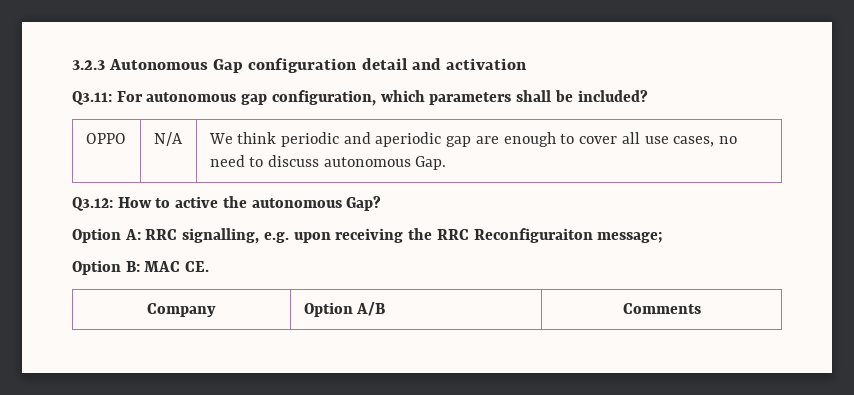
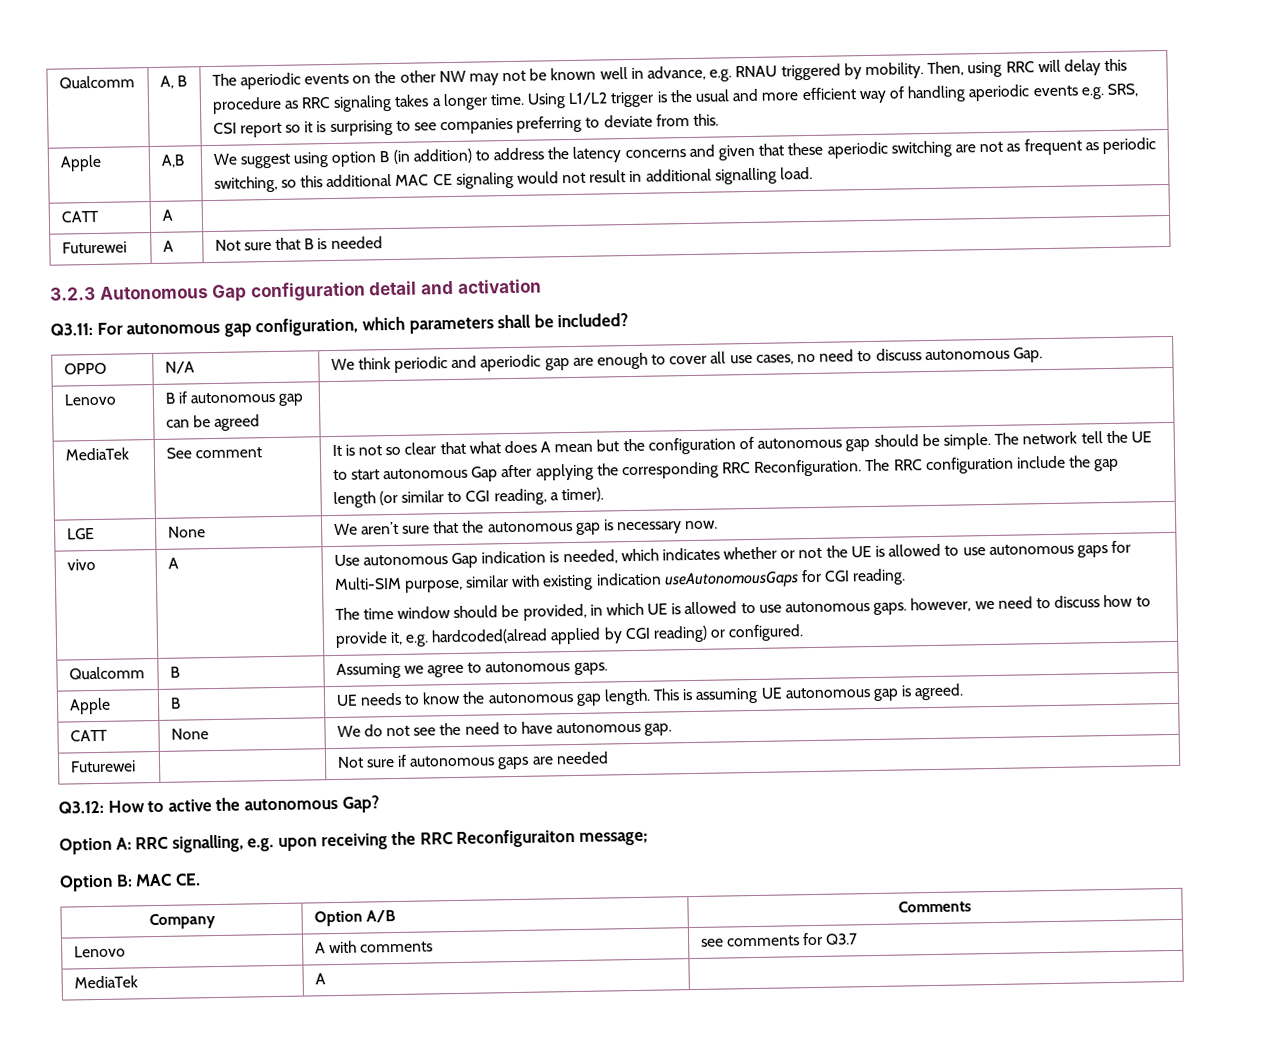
+ Qualcomm | A, B | The aperiodic events on the other NW may not be known well in advance, e.g. RNAU triggered by mobility. Then, using RRC will delay this procedure as RRC signaling takes a longer time. Using L1/L2 trigger is the usual and more efficient way of handling aperiodic events e.g. SRS, CSI report so it is surprising to see companies preferring to deviate from this.
+ Apple | A,B | We suggest using option B (in addition) to address the latency concerns and given that these aperiodic switching are not as frequent as periodic switching, so this additional MAC CE signaling would not result in additional signalling load.
+ CATT | A |
+ Futurewei | A | Not sure that B is needed
+ Lenovo | B if autonomous gap can be agreed |
+ MediaTek | See comment | It is not so clear that what does A mean but the configuration of autonomous gap should be simple. The network tell the UE to start autonomous Gap after applying the corresponding RRC Reconfiguration. The RRC configuration include the gap length (or similar to CGI reading, a timer).
+ LGE | None | We aren’t sure that the autonomous gap is necessary now.
+ vivo | A | Use autonomous Gap indication is needed, which indicates whether or not the UE is allowed to use autonomous gaps for Multi-SIM purpose, similar with existing indication useAutonomousGaps for CGI reading.
+ The time window should be provided, in which UE is allowed to use autonomous gaps. however, we need to discuss how to provide it, e.g. hardcoded(alread applied by CGI reading) or configured.
+ Qualcomm | B | Assuming we agree to autonomous gaps.
+ Apple | B | UE needs to know the autonomous gap length. This is assuming UE autonomous gap is agreed.
+ CATT | None | We do not see the need to have autonomous gap.
+ Futurewei | | Not sure if autonomous gaps are needed
+ Lenovo | A with comments | see comments for Q3.7
+ MediaTek | A |

